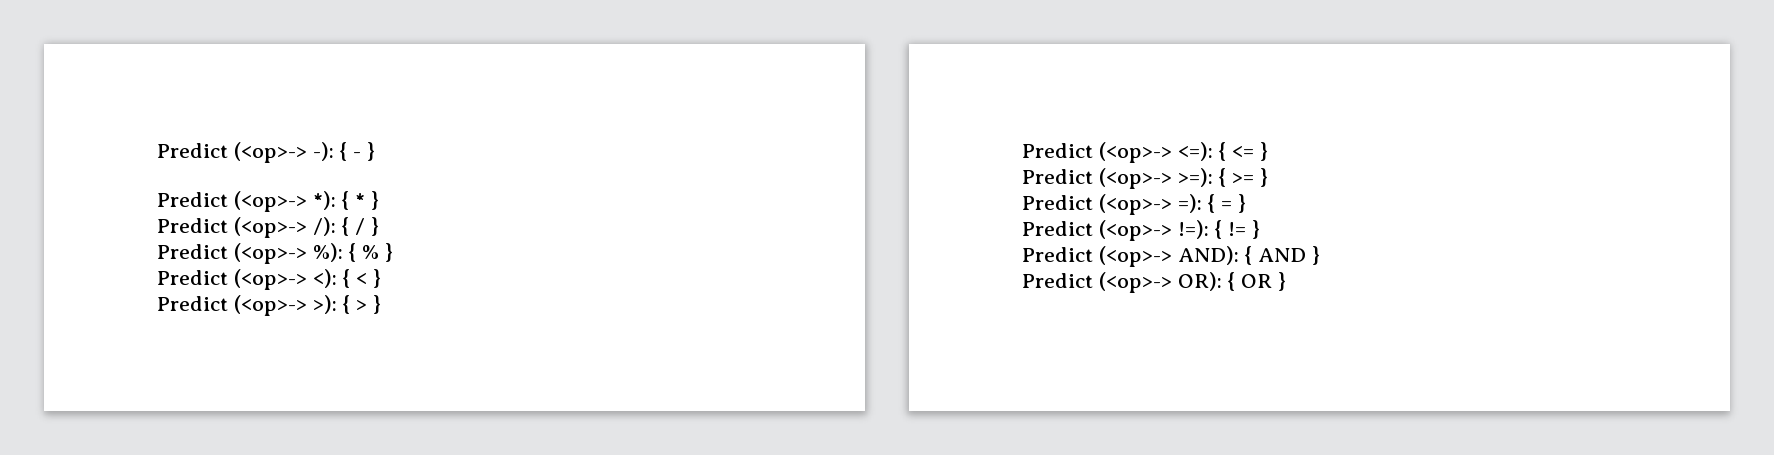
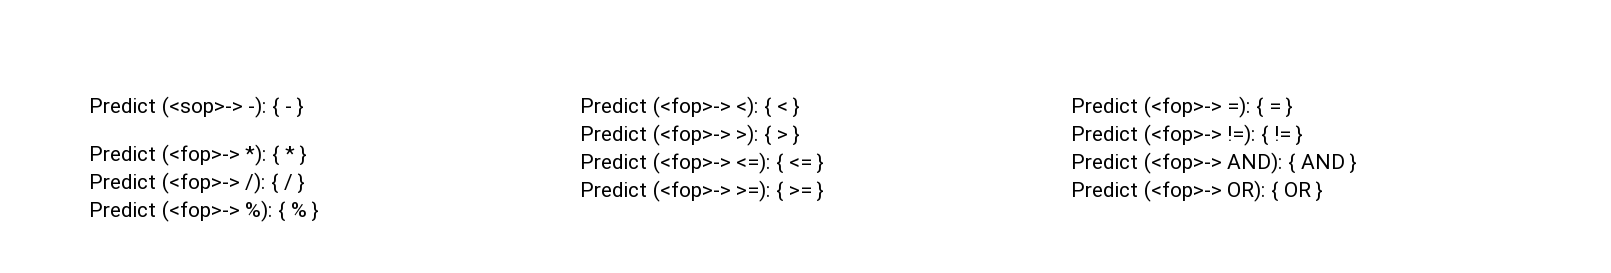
- Predict (<op>-> -): { - }
+ Predict (<sop>-> -): { - }
- Predict (<op>-> *): { * }
+ Predict (<fop>-> *): { * }
- Predict (<op>-> /): { / }
+ Predict (<fop>-> /): { / }
- Predict (<op>-> %): { % }
+ Predict (<fop>-> %): { % }
- Predict (<op>-> <): { < }
+ Predict (<fop>-> <): { < }
- Predict (<op>-> >): { > }
+ Predict (<fop>-> >): { > }
- Predict (<op>-> <=): { <= }
+ Predict (<fop>-> <=): { <= }
- Predict (<op>-> >=): { >= }
+ Predict (<fop>-> >=): { >= }
- Predict (<op>-> =): { = }
+ Predict (<fop>-> =): { = }
- Predict (<op>-> !=): { != }
+ Predict (<fop>-> !=): { != }
- Predict (<op>-> AND): { AND }
+ Predict (<fop>-> AND): { AND }
- Predict (<op>-> OR): { OR }
+ Predict (<fop>-> OR): { OR }

